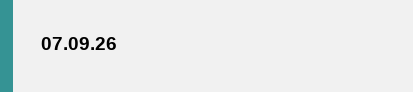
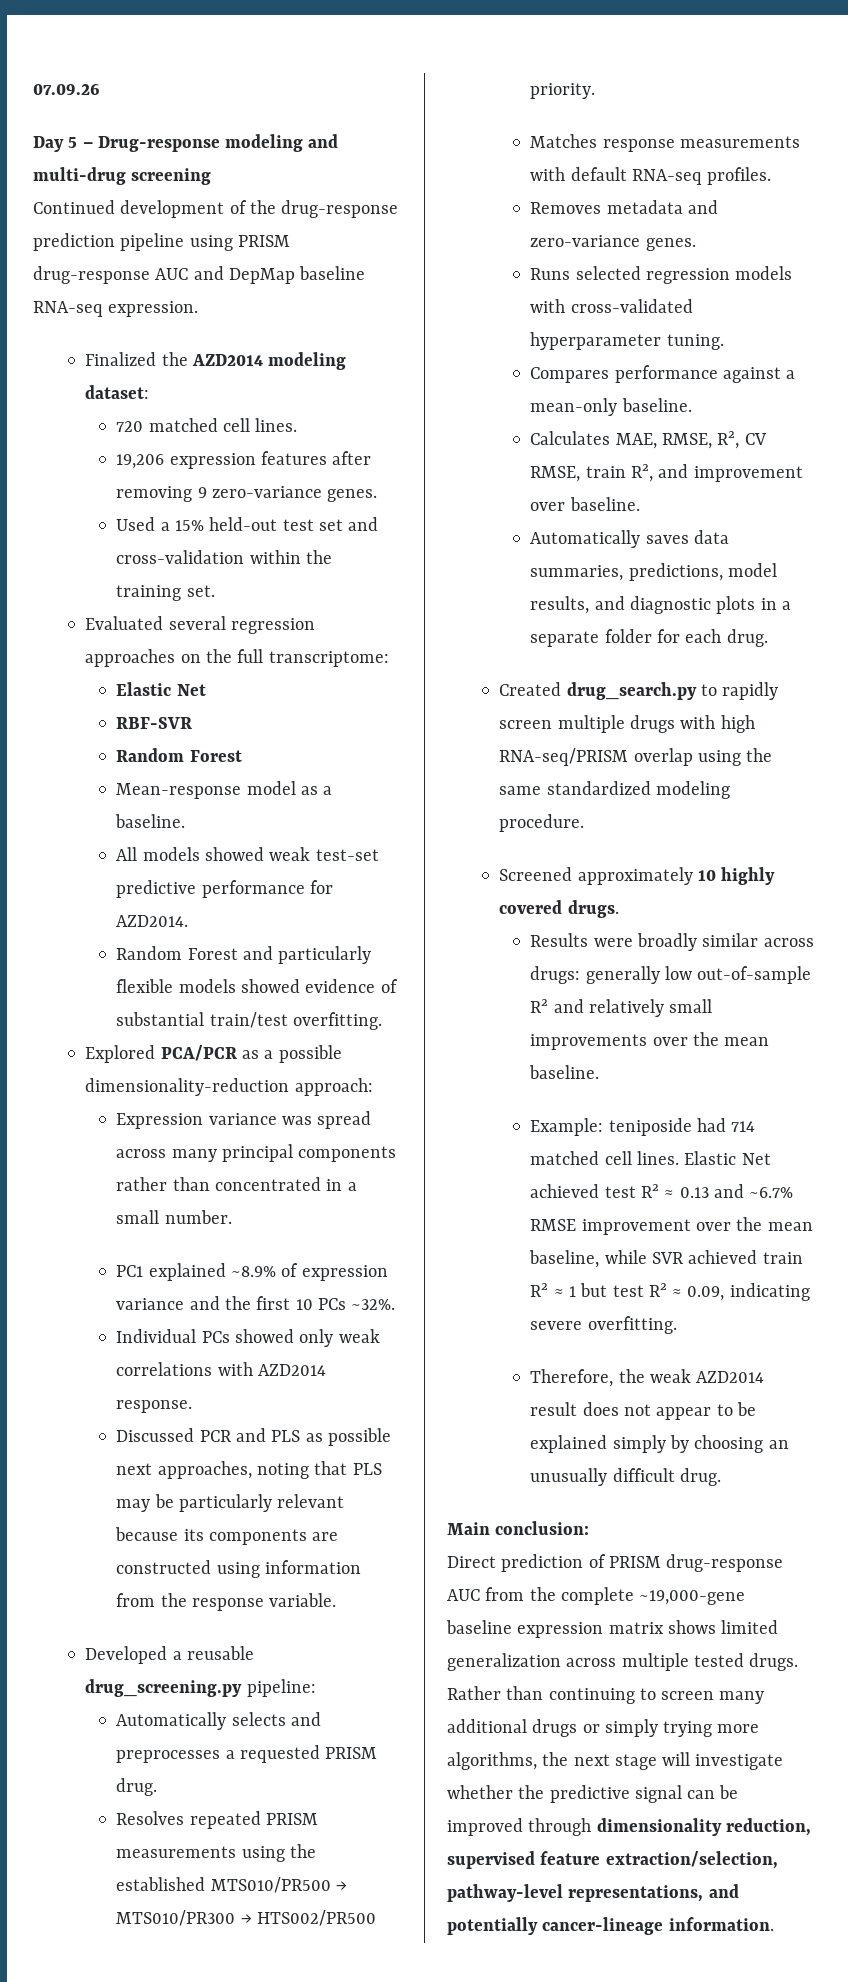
+ Day 5 – Drug-response modeling and multi-drug screening
+ Continued development of the drug-response prediction pipeline using PRISM drug-response AUC and DepMap baseline RNA-seq expression.
+ Finalized the AZD2014 modeling dataset:
+ 720 matched cell lines.
+ 19,206 expression features after removing 9 zero-variance genes.
+ Used a 15% held-out test set and cross-validation within the training set.
+ Evaluated several regression approaches on the full transcriptome:
+ Elastic Net
+ RBF-SVR
+ Random Forest
+ Mean-response model as a baseline.
+ All models showed weak test-set predictive performance for AZD2014.
+ Random Forest and particularly flexible models showed evidence of substantial train/test overfitting.
+ Explored PCA/PCR as a possible dimensionality-reduction approach:
+ Expression variance was spread across many principal components rather than concentrated in a small number.
+ PC1 explained ~8.9% of expression variance and the first 10 PCs ~32%.
+ Individual PCs showed only weak correlations with AZD2014 response.
+ Discussed PCR and PLS as possible next approaches, noting that PLS may be particularly relevant because its components are constructed using information from the response variable.
+ Developed a reusable drug_screening.py pipeline:
+ Automatically selects and preprocesses a requested PRISM drug.
+ Resolves repeated PRISM measurements using the established MTS010/PR500 → MTS010/PR300 → HTS002/PR500 priority.
+ Matches response measurements with default RNA-seq profiles.
+ Removes metadata and zero-variance genes.
+ Runs selected regression models with cross-validated hyperparameter tuning.
+ Compares performance against a mean-only baseline.
+ Calculates MAE, RMSE, R², CV RMSE, train R², and improvement over baseline.
+ Automatically saves data summaries, predictions, model results, and diagnostic plots in a separate folder for each drug.
+ Created drug_search.py to rapidly screen multiple drugs with high RNA-seq/PRISM overlap using the same standardized modeling procedure.
+ Screened approximately 10 highly covered drugs.
+ Results were broadly similar across drugs: generally low out-of-sample R² and relatively small improvements over the mean baseline.
+ Example: teniposide had 714 matched cell lines. Elastic Net achieved test R² ≈ 0.13 and ~6.7% RMSE improvement over the mean baseline, while SVR achieved train R² ≈ 1 but test R² ≈ 0.09, indicating severe overfitting.
+ Therefore, the weak AZD2014 result does not appear to be explained simply by choosing an unusually difficult drug.
+ Main conclusion:
+ Direct prediction of PRISM drug-response AUC from the complete ~19,000-gene baseline expression matrix shows limited generalization across multiple tested drugs. Rather than continuing to screen many additional drugs or simply trying more algorithms, the next stage will investigate whether the predictive signal can be improved through dimensionality reduction, supervised feature extraction/selection, pathway-level representations, and potentially cancer-lineage information.

